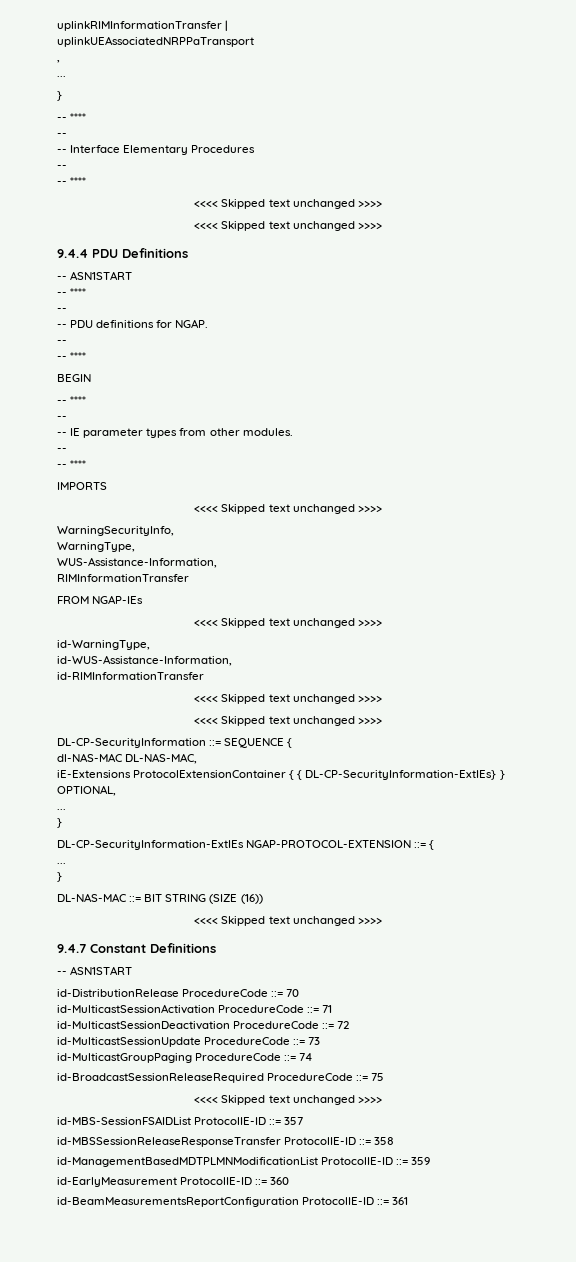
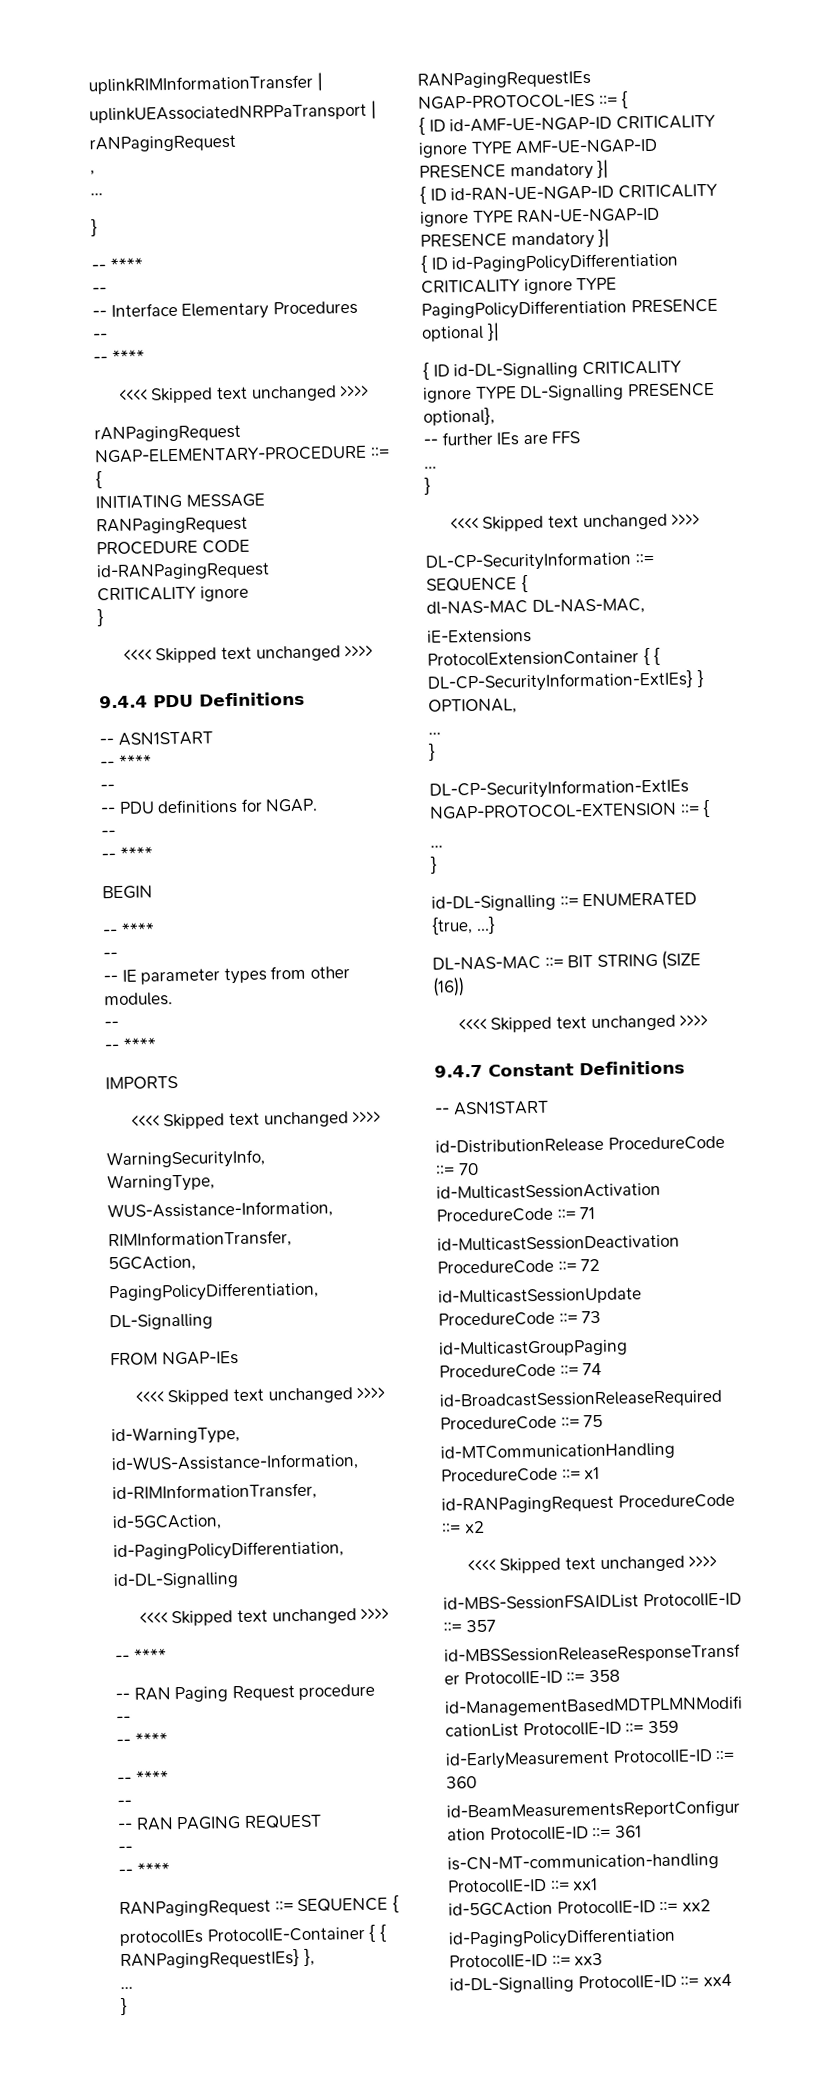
- uplinkUEAssociatedNRPPaTransport
+ uplinkUEAssociatedNRPPaTransport |
+ rANPagingRequest
+ rANPagingRequest NGAP-ELEMENTARY-PROCEDURE ::= {
+ INITIATING MESSAGE RANPagingRequest
+ PROCEDURE CODE id-RANPagingRequest
+ CRITICALITY ignore
+ }
- RIMInformationTransfer
+ RIMInformationTransfer,
+ 5GCAction,
+ PagingPolicyDifferentiation,
+ DL-Signalling
- id-RIMInformationTransfer
+ id-RIMInformationTransfer,
+ id-5GCAction,
+ id-PagingPolicyDifferentiation,
+ id-DL-Signalling
  <<<< Skipped text unchanged >>>>
+ -- ****
+ -- RAN Paging Request procedure
+ --
+ -- ****
+ -- ****
+ --
+ -- RAN PAGING REQUEST
+ --
+ -- ****
+ RANPagingRequest ::= SEQUENCE {
+ protocolIEs ProtocolIE-Container { { RANPagingRequestIEs} },
+ ...
+ }
+ RANPagingRequestIEs NGAP-PROTOCOL-IES ::= {
+ { ID id-AMF-UE-NGAP-ID CRITICALITY ignore TYPE AMF-UE-NGAP-ID PRESENCE mandatory }|
+ { ID id-RAN-UE-NGAP-ID CRITICALITY ignore TYPE RAN-UE-NGAP-ID PRESENCE mandatory }|
+ { ID id-PagingPolicyDifferentiation CRITICALITY ignore TYPE PagingPolicyDifferentiation PRESENCE optional }|
+ { ID id-DL-Signalling CRITICALITY ignore TYPE DL-Signalling PRESENCE optional},
+ -- further IEs are FFS
+ ...
+ }
+ id-DL-Signalling ::= ENUMERATED {true, ...}
+ id-MTCommunicationHandling ProcedureCode ::= x1
+ id-RANPagingRequest ProcedureCode ::= x2
+ is-CN-MT-communication-handling ProtocolIE-ID ::= xx1
+ id-5GCAction ProtocolIE-ID ::= xx2
+ id-PagingPolicyDifferentiation ProtocolIE-ID ::= xx3
+ id-DL-Signalling ProtocolIE-ID ::= xx4

